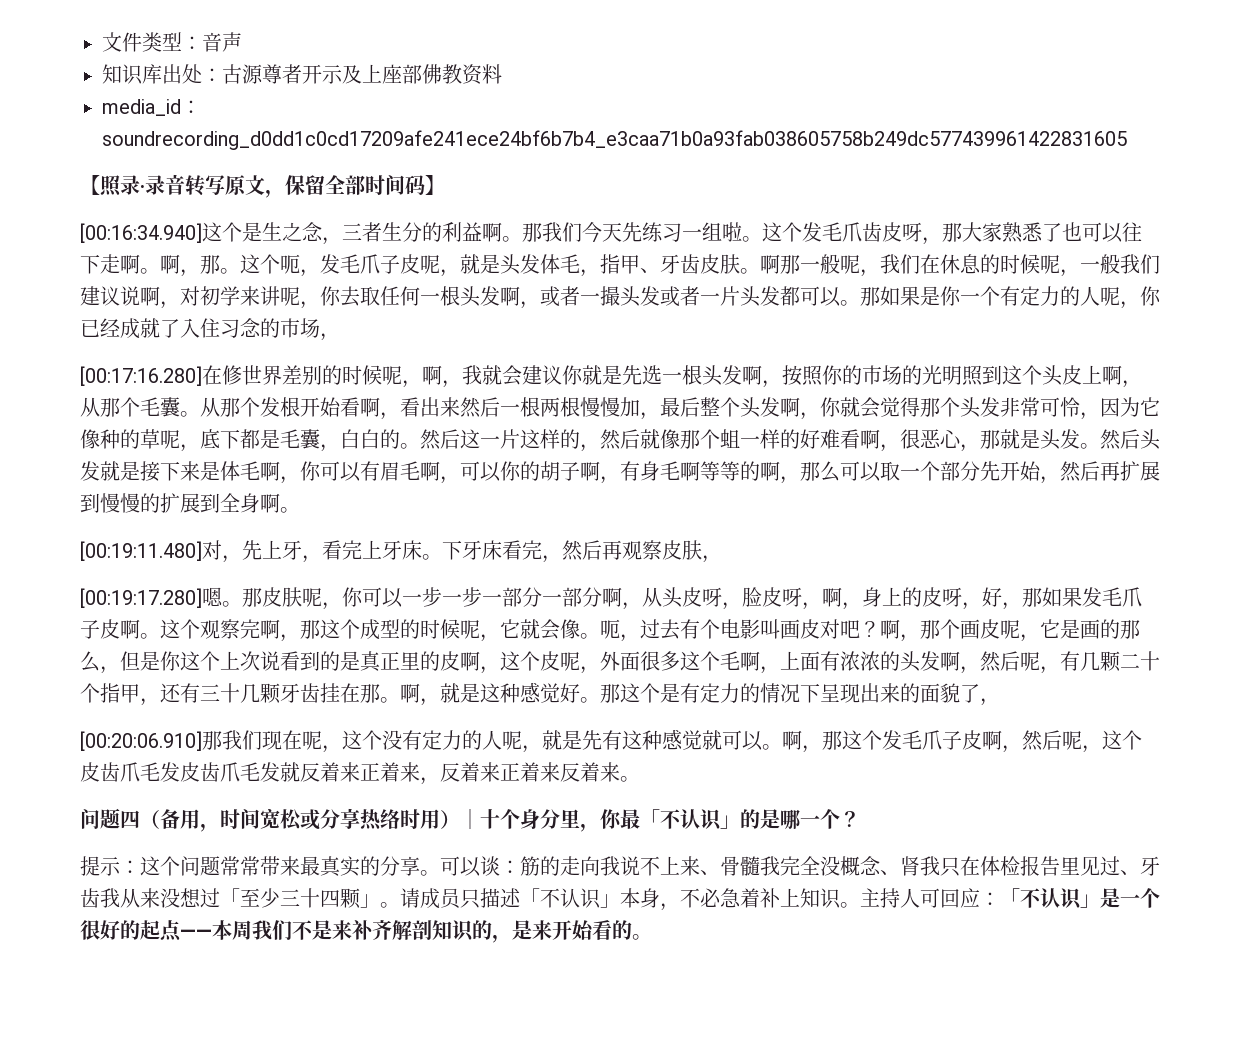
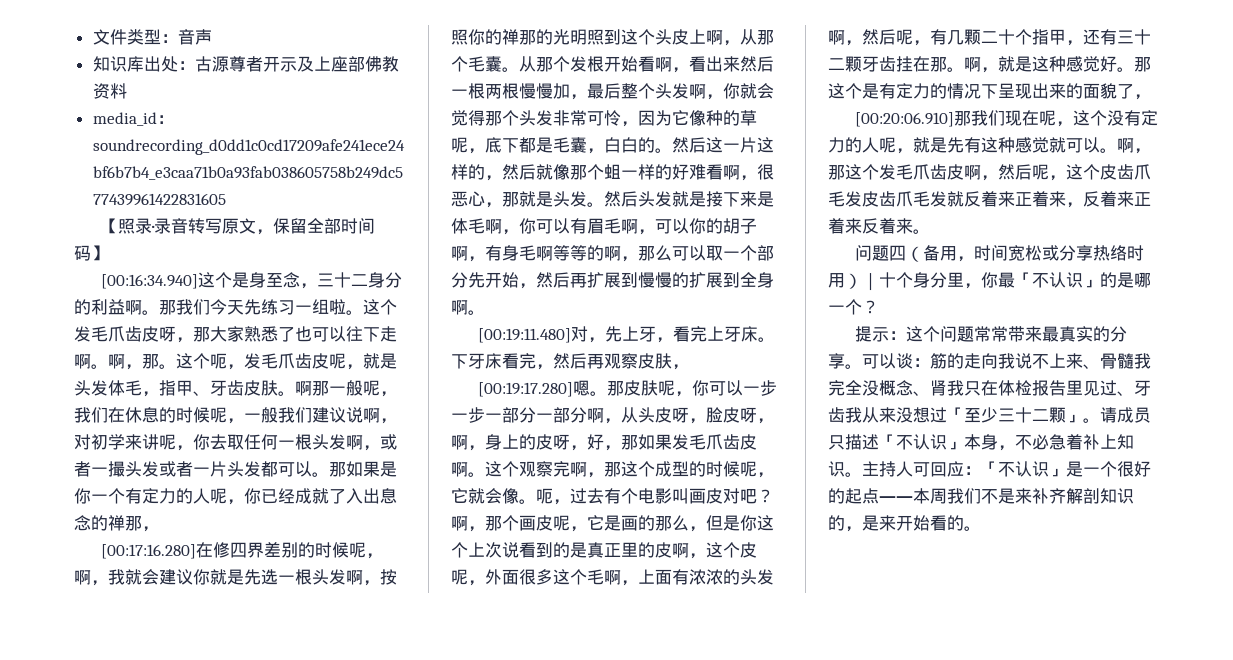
- [00:16:34.940]这个是生之念，三者生分的利益啊。
+ [00:16:34.940]这个是身至念，三十二身分的利益啊。
- 这个呃，发毛爪子皮呢，就是头发体毛，指甲、牙齿皮肤。
+ 这个呃，发毛爪齿皮呢，就是头发体毛，指甲、牙齿皮肤。
- 那如果是你一个有定力的人呢，你已经成就了入住习念的市场，
+ 那如果是你一个有定力的人呢，你已经成就了入出息念的禅那，
- [00:17:16.280]在修世界差别的时候呢，啊，我就会建议你就是先选一根头发啊，按照你的市场的光明照到这个头皮上啊，从那个毛囊。
+ [00:17:16.280]在修四界差别的时候呢，啊，我就会建议你就是先选一根头发啊，按照你的禅那的光明照到这个头皮上啊，从那个毛囊。
- 那皮肤呢，你可以一步一步一部分一部分啊，从头皮呀，脸皮呀，啊，身上的皮呀，好，那如果发毛爪子皮啊。
+ 那皮肤呢，你可以一步一步一部分一部分啊，从头皮呀，脸皮呀，啊，身上的皮呀，好，那如果发毛爪齿皮啊。
- 啊，那个画皮呢，它是画的那么，但是你这个上次说看到的是真正里的皮啊，这个皮呢，外面很多这个毛啊，上面有浓浓的头发啊，然后呢，有几颗二十个指甲，还有三十几颗牙齿挂在那。
+ 啊，那个画皮呢，它是画的那么，但是你这个上次说看到的是真正里的皮啊，这个皮呢，外面很多这个毛啊，上面有浓浓的头发啊，然后呢，有几颗二十个指甲，还有三十二颗牙齿挂在那。
- 啊，那这个发毛爪子皮啊，然后呢，这个皮齿爪毛发皮齿爪毛发就反着来正着来，反着来正着来反着来。
+ 啊，那这个发毛爪齿皮啊，然后呢，这个皮齿爪毛发皮齿爪毛发就反着来正着来，反着来正着来反着来。
- 可以谈：筋的走向我说不上来、骨髓我完全没概念、肾我只在体检报告里见过、牙齿我从来没想过「至少三十四颗」。
+ 可以谈：筋的走向我说不上来、骨髓我完全没概念、肾我只在体检报告里见过、牙齿我从来没想过「至少三十二颗」。

